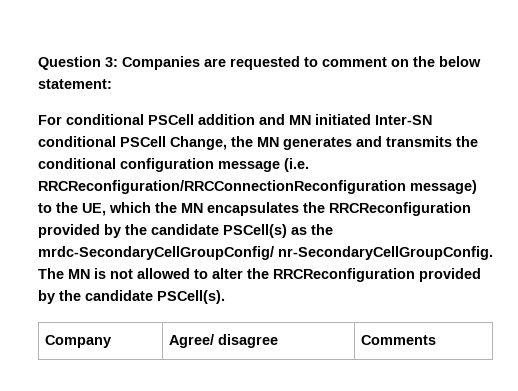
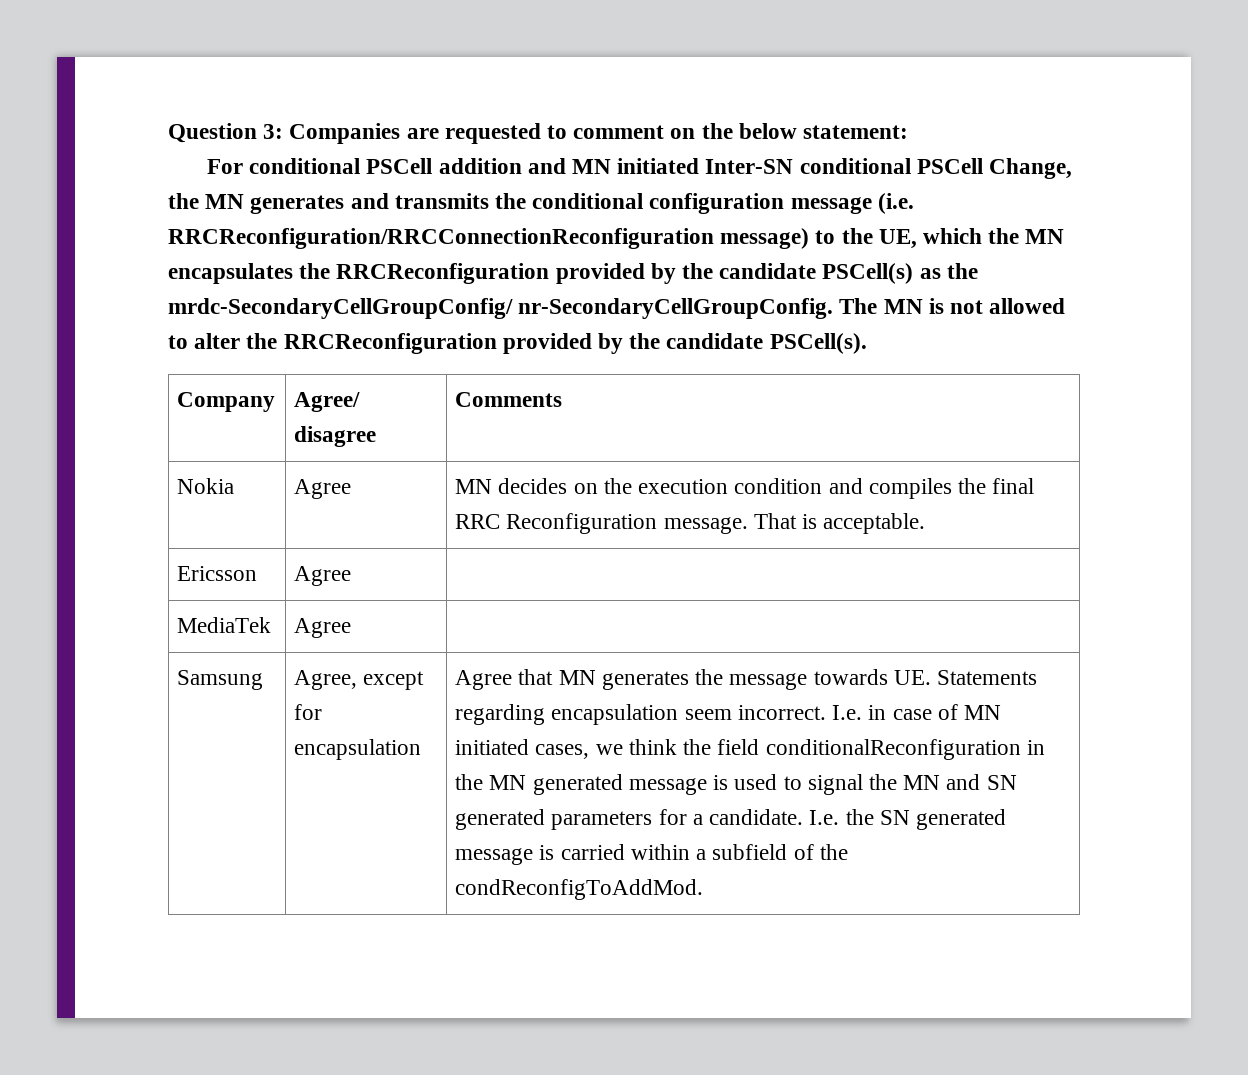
+ Nokia | Agree | MN decides on the execution condition and compiles the final RRC Reconfiguration message. That is acceptable.
+ Ericsson | Agree |
+ MediaTek | Agree |
+ Samsung | Agree, except for encapsulation | Agree that MN generates the message towards UE. Statements regarding encapsulation seem incorrect. I.e. in case of MN initiated cases, we think the field conditionalReconfiguration in the MN generated message is used to signal the MN and SN generated parameters for a candidate. I.e. the SN generated message is carried within a subfield of the condReconfigToAddMod.

